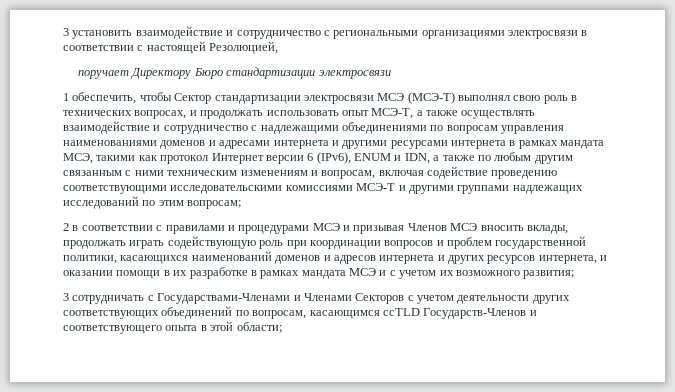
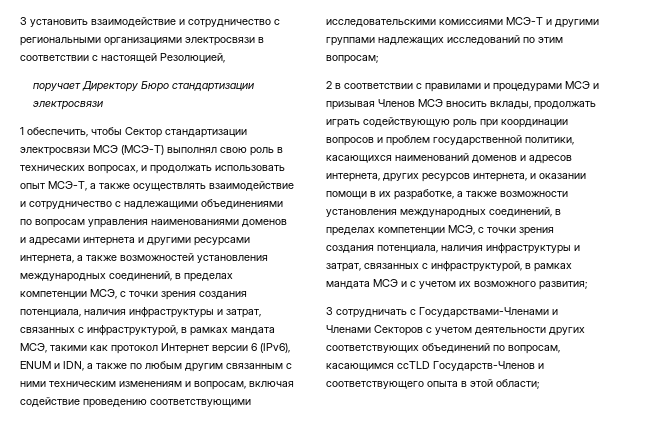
- 1 обеспечить, чтобы Сектор стандартизации электросвязи МСЭ (МСЭ-Т) выполнял свою роль в технических вопросах, и продолжать использовать опыт МСЭ-Т, а также осуществлять взаимодействие и сотрудничество с надлежащими объединениями по вопросам управления наименованиями доменов и адресами интернета и другими ресурсами интернета в рамках мандата МСЭ, такими как протокол Интернет версии 6 (IPv6), ENUM и IDN, а также по любым другим связанным с ними техническим изменениям и вопросам, включая содействие проведению соответствующими исследовательскими комиссиями МСЭ-Т и другими группами надлежащих исследований по этим вопросам;
+ 1 обеспечить, чтобы Сектор стандартизации электросвязи МСЭ (МСЭ-Т) выполнял свою роль в технических вопросах, и продолжать использовать опыт МСЭ-Т, а также осуществлять взаимодействие и сотрудничество с надлежащими объединениями по вопросам управления наименованиями доменов и адресами интернета и другими ресурсами интернета, а также возможностей установления международных соединений, в пределах компетенции МСЭ, с точки зрения создания потенциала, наличия инфраструктуры и затрат, связанных с инфраструктурой, в рамках мандата МСЭ, такими как протокол Интернет версии 6 (IPv6), ENUM и IDN, а также по любым другим связанным с ними техническим изменениям и вопросам, включая содействие проведению соответствующими исследовательскими комиссиями МСЭ-Т и другими группами надлежащих исследований по этим вопросам;
- 2 в соответствии с правилами и процедурами МСЭ и призывая Членов МСЭ вносить вклады, продолжать играть содействующую роль при координации вопросов и проблем государственной политики, касающихся наименований доменов и адресов интернета и других ресурсов интернета, и оказании помощи в их разработке в рамках мандата МСЭ и с учетом их возможного развития;
+ 2 в соответствии с правилами и процедурами МСЭ и призывая Членов МСЭ вносить вклады, продолжать играть содействующую роль при координации вопросов и проблем государственной политики, касающихся наименований доменов и адресов интернета, других ресурсов интернета, и оказании помощи в их разработке, а также возможности установления международных соединений, в пределах компетенции МСЭ, с точки зрения создания потенциала, наличия инфраструктуры и затрат, связанных с инфраструктурой, в рамках мандата МСЭ и с учетом их возможного развития;

